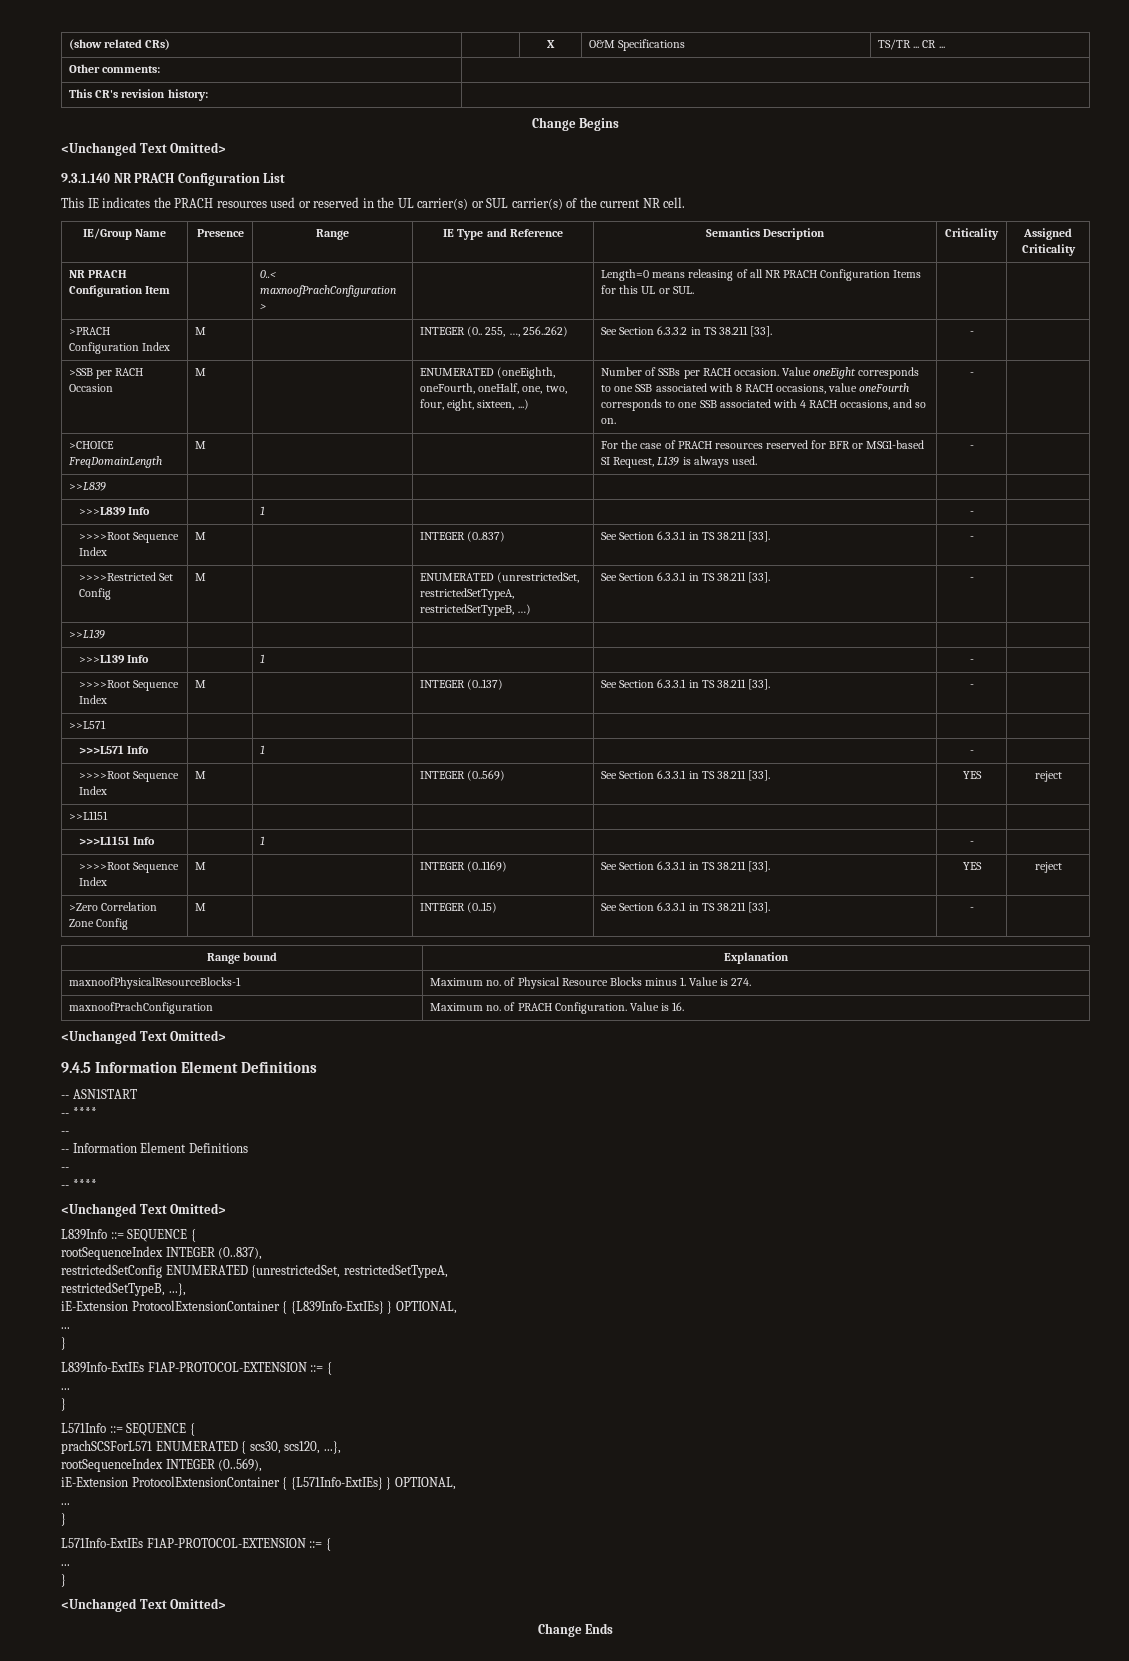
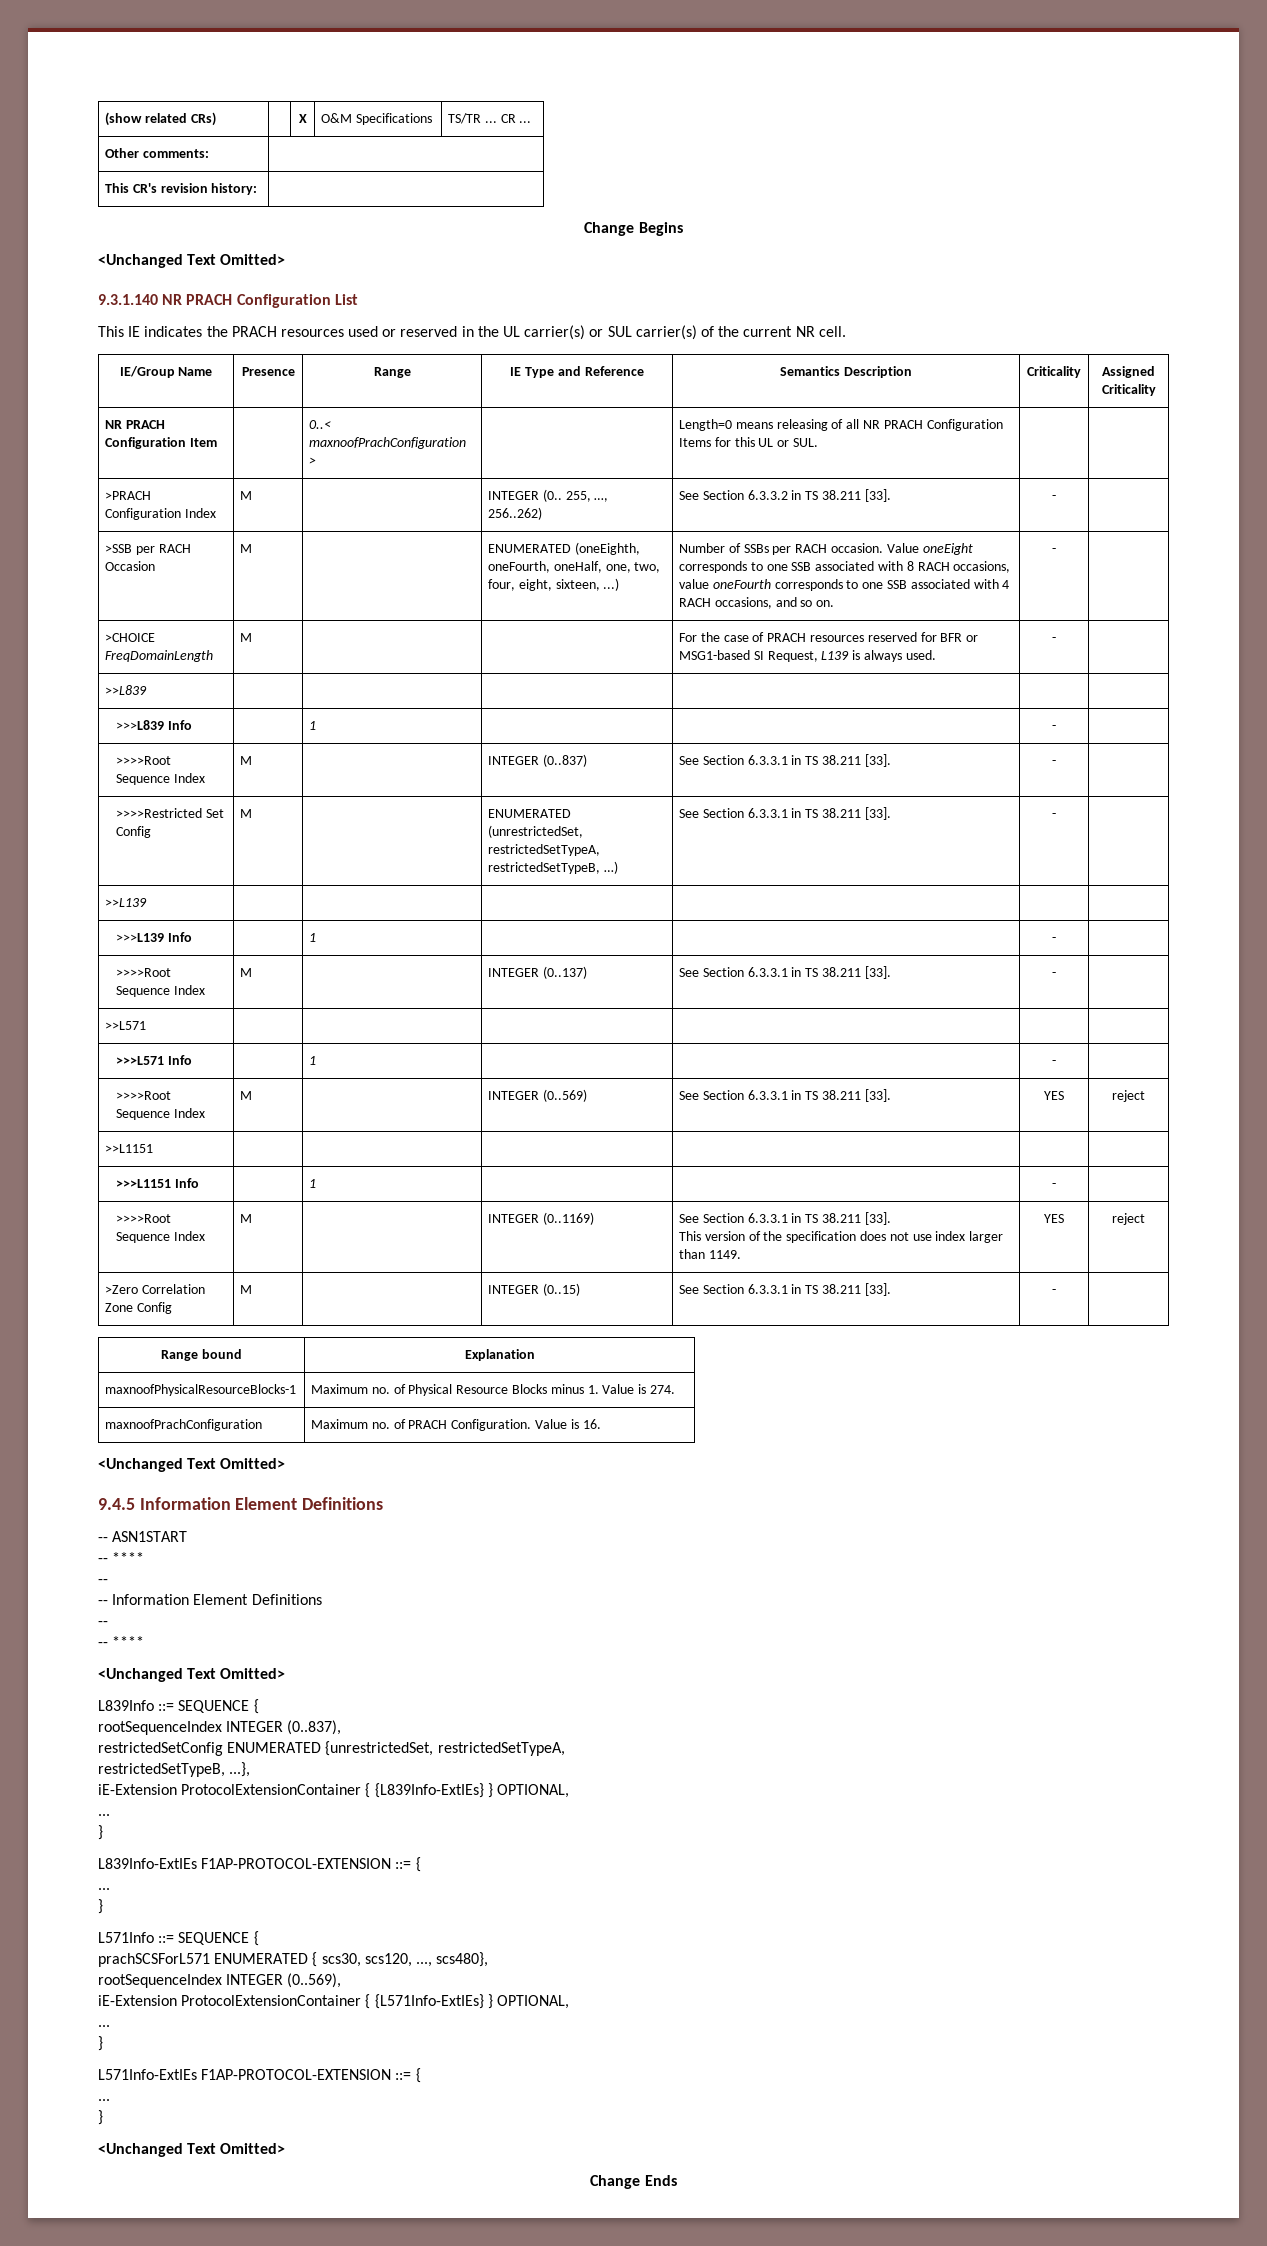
- >>>>Root Sequence Index | M | | INTEGER (0..1169) | See Section 6.3.3.1 in TS 38.211 [33]. | YES | reject
+ >>>>Root Sequence Index | M | | INTEGER (0..1169) | See Section 6.3.3.1 in TS 38.211 [33].
+ This version of the specification does not use index larger than 1149. | YES | reject
- prachSCSForL571 ENUMERATED { scs30, scs120, ...},
+ prachSCSForL571 ENUMERATED { scs30, scs120, ..., scs480},

